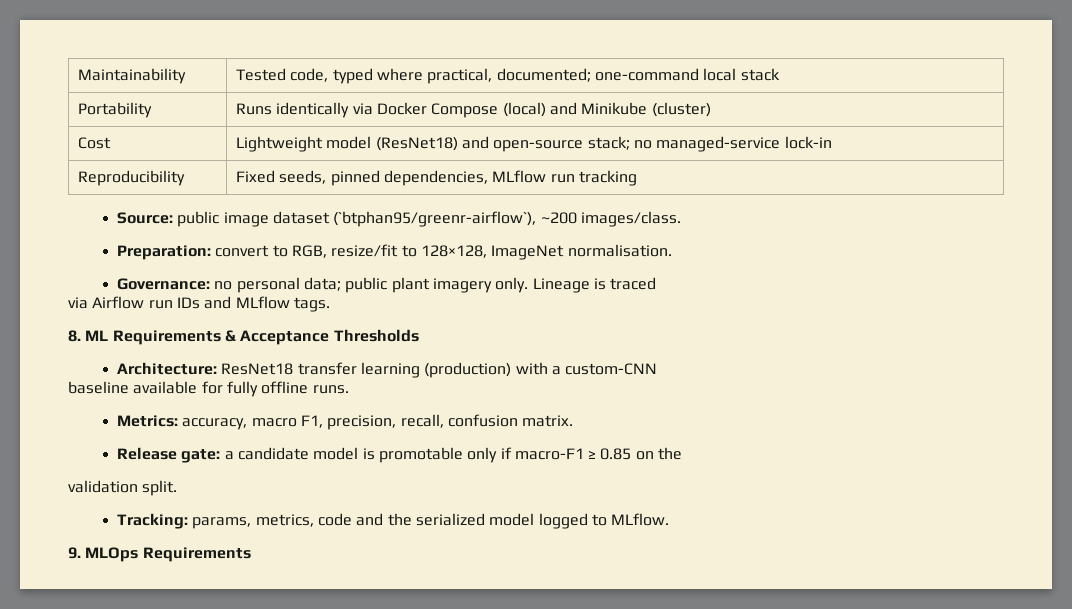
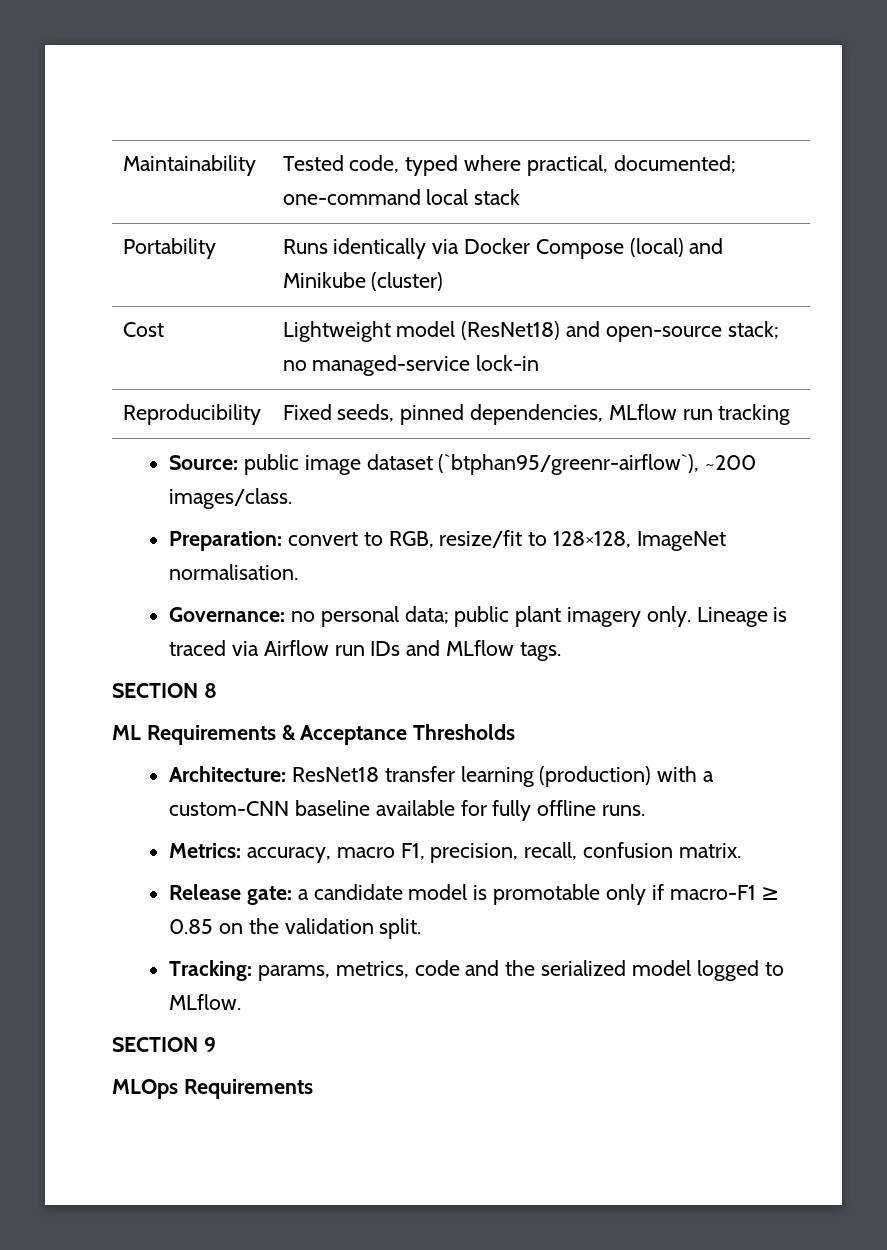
- Lineage is traced
- via Airflow run IDs and MLflow tags.
+ Lineage is traced via Airflow run IDs and MLflow tags.
- 8. ML Requirements & Acceptance Thresholds
+ SECTION 8
+ ML Requirements & Acceptance Thresholds
- Architecture: ResNet18 transfer learning (production) with a custom-CNN
- baseline available for fully offline runs.
+ Architecture: ResNet18 transfer learning (production) with a custom-CNN baseline available for fully offline runs.
- Release gate: a candidate model is promotable only if macro-F1 ≥ 0.85 on the
- validation split.
+ Release gate: a candidate model is promotable only if macro-F1 ≥ 0.85 on the validation split.
- 9. MLOps Requirements
+ SECTION 9
+ MLOps Requirements

